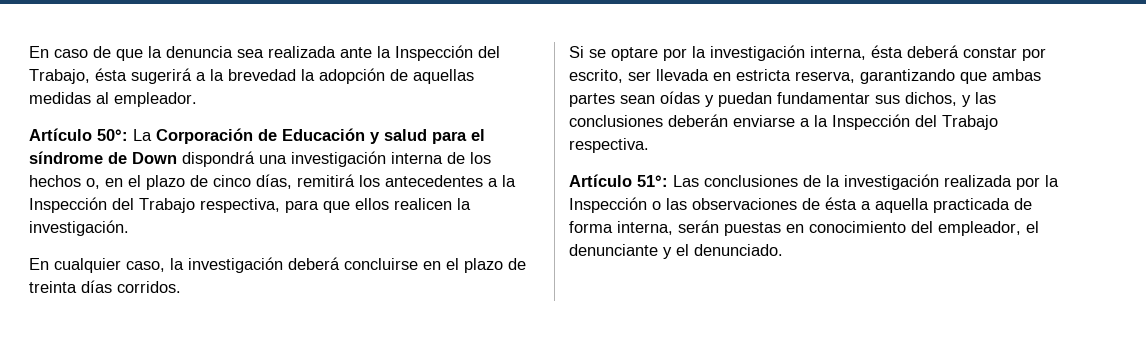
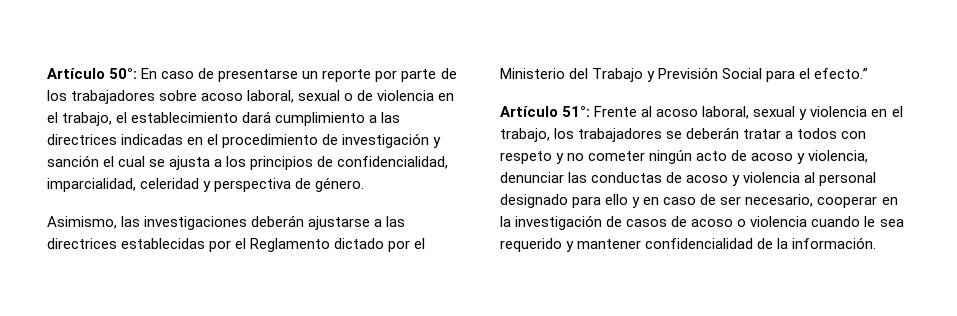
- En caso de que la denuncia sea realizada ante la Inspección del Trabajo, ésta sugerirá a la brevedad la adopción de aquellas medidas al empleador.
- Artículo 50°: La Corporación de Educación y salud para el síndrome de Down dispondrá una investigación interna de los hechos o, en el plazo de cinco días, remitirá los antecedentes a la Inspección del Trabajo respectiva, para que ellos realicen la investigación.
- En cualquier caso, la investigación deberá concluirse en el plazo de treinta días corridos.
- Si se optare por la investigación interna, ésta deberá constar por escrito, ser llevada en estricta reserva, garantizando que ambas partes sean oídas y puedan fundamentar sus dichos, y las conclusiones deberán enviarse a la Inspección del Trabajo respectiva.
- Artículo 51°: Las conclusiones de la investigación realizada por la Inspección o las observaciones de ésta a aquella practicada de forma interna, serán puestas en conocimiento del empleador, el denunciante y el denunciado.
+ Artículo 50°: En caso de presentarse un reporte por parte de los trabajadores sobre acoso laboral, sexual o de violencia en el trabajo, el establecimiento dará cumplimiento a las directrices indicadas en el procedimiento de investigación y sanción el cual se ajusta a los principios de confidencialidad, imparcialidad, celeridad y perspectiva de género.
+ Asimismo, las investigaciones deberán ajustarse a las directrices establecidas por el Reglamento dictado por el Ministerio del Trabajo y Previsión Social para el efecto.”
+ Artículo 51°: Frente al acoso laboral, sexual y violencia en el trabajo, los trabajadores se deberán tratar a todos con respeto y no cometer ningún acto de acoso y violencia, denunciar las conductas de acoso y violencia al personal designado para ello y en caso de ser necesario, cooperar en la investigación de casos de acoso o violencia cuando le sea requerido y mantener confidencialidad de la información.

